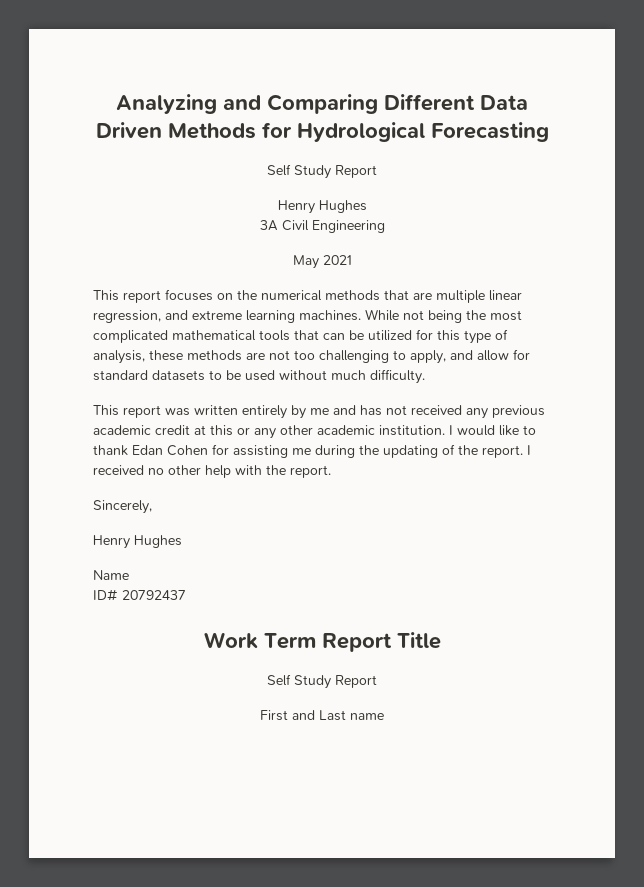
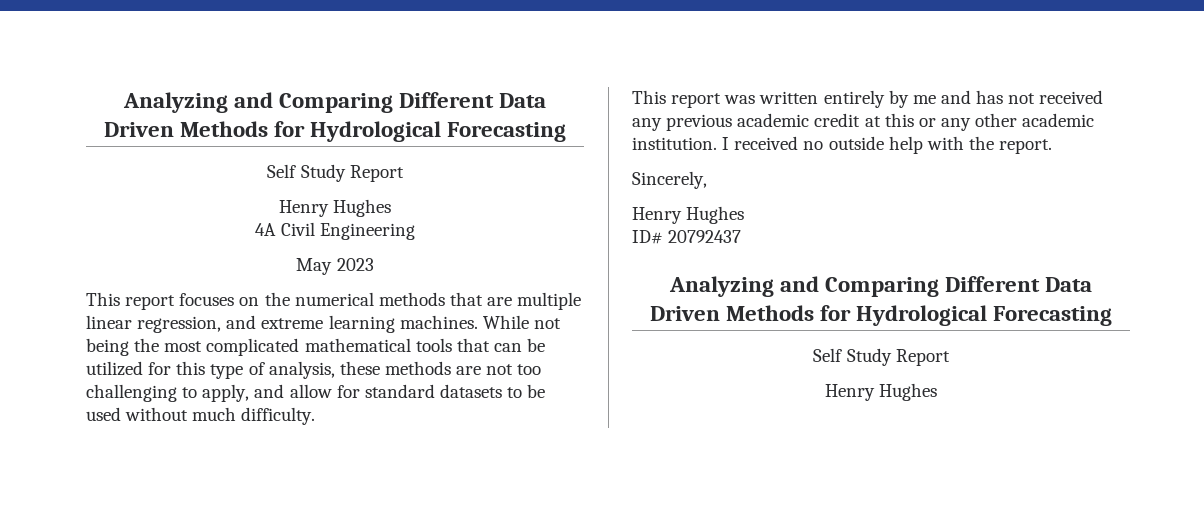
- 3A Civil Engineering
+ 4A Civil Engineering
- May 2021
+ May 2023
- I would like to thank Edan Cohen for assisting me during the updating of the report. I received no other help with the report.
+ I received no outside help with the report.
- Name
  ID# 20792437
- Work Term Report Title
+ Analyzing and Comparing Different Data Driven Methods for Hydrological Forecasting
  Self Study Report
- First and Last name
+ Henry Hughes

